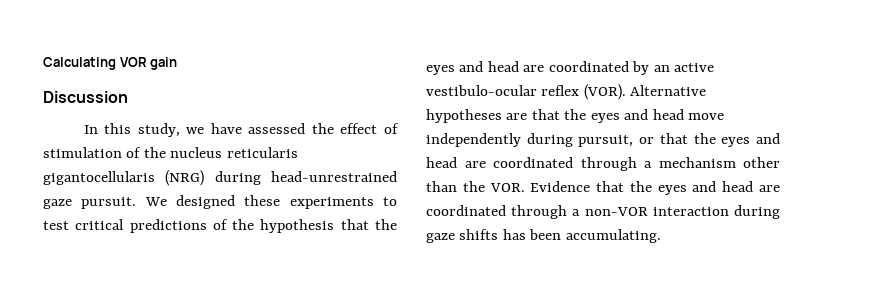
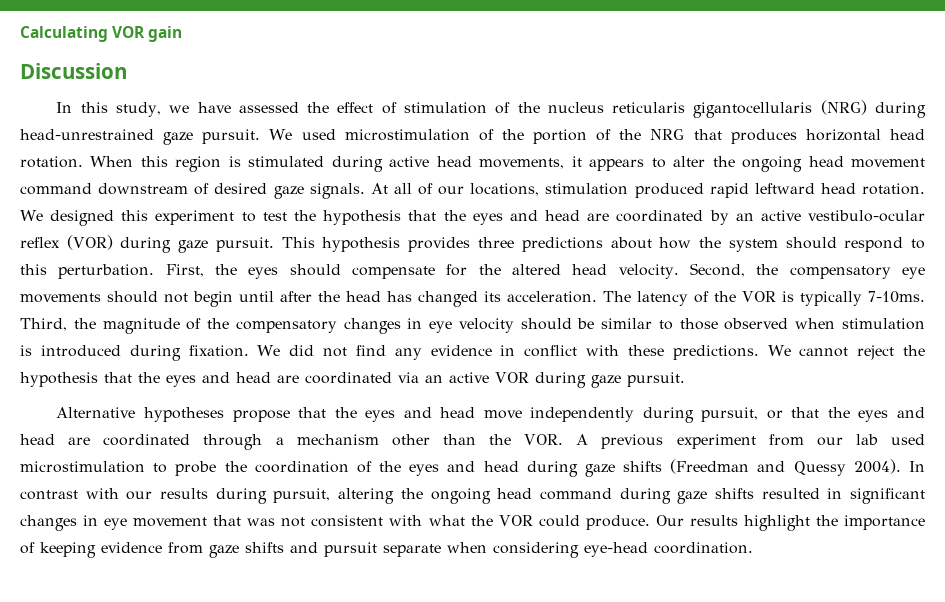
- We designed these experiments to test critical predictions of the hypothesis that the eyes and head are coordinated by an active vestibulo-ocular reflex (VOR). Alternative hypotheses are that the eyes and head move independently during pursuit, or that the eyes and head are coordinated through a mechanism other than the VOR. Evidence that the eyes and head are coordinated through a non-VOR interaction during gaze shifts has been accumulating.
+ We used microstimulation of the portion of the NRG that produces horizontal head rotation. When this region is stimulated during active head movements, it appears to alter the ongoing head movement command downstream of desired gaze signals. At all of our locations, stimulation produced rapid leftward head rotation. We designed this experiment to test the hypothesis that the eyes and head are coordinated by an active vestibulo-ocular reflex (VOR) during gaze pursuit. This hypothesis provides three predictions about how the system should respond to this perturbation. First, the eyes should compensate for the altered head velocity. Second, the compensatory eye movements should not begin until after the head has changed its acceleration. The latency of the VOR is typically 7-10ms. Third, the magnitude of the compensatory changes in eye velocity should be similar to those observed when stimulation is introduced during fixation. We did not find any evidence in conflict with these predictions. We cannot reject the hypothesis that the eyes and head are coordinated via an active VOR during gaze pursuit.
+ Alternative hypotheses propose that the eyes and head move independently during pursuit, or that the eyes and head are coordinated through a mechanism other than the VOR. A previous experiment from our lab used microstimulation to probe the coordination of the eyes and head during gaze shifts (Freedman and Quessy 2004). In contrast with our results during pursuit, altering the ongoing head command during gaze shifts resulted in significant changes in eye movement that was not consistent with what the VOR could produce. Our results highlight the importance of keeping evidence from gaze shifts and pursuit separate when considering eye-head coordination.

